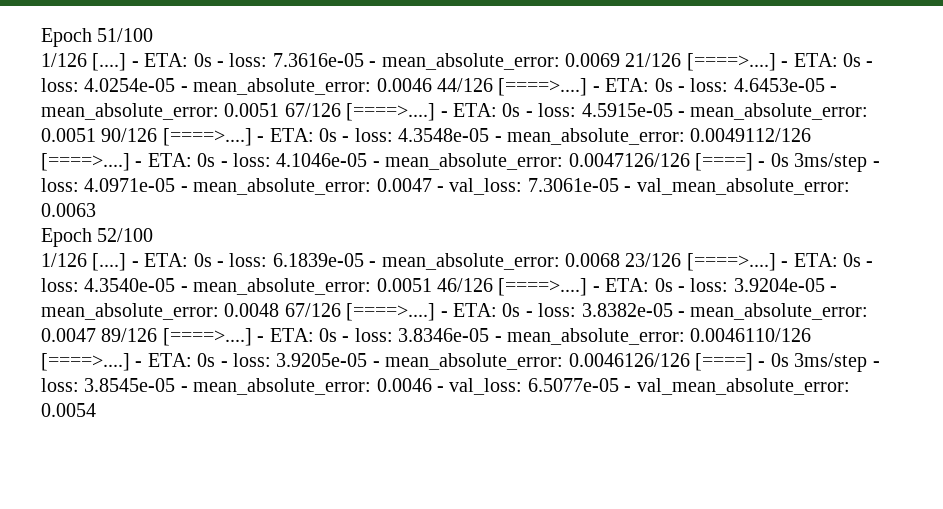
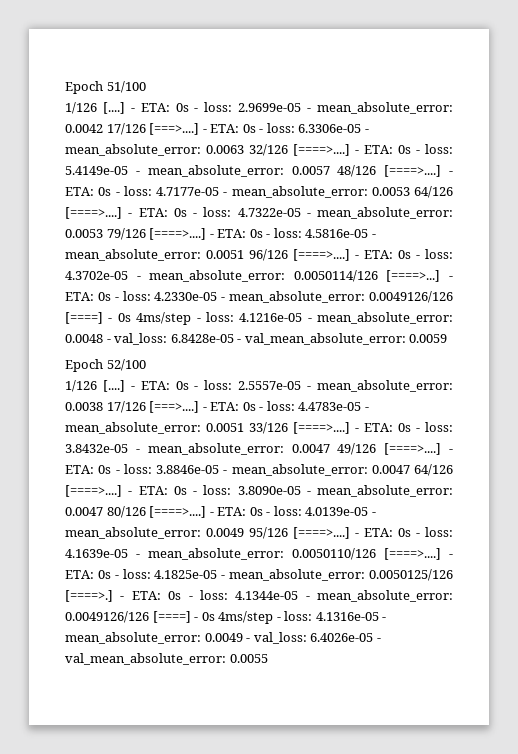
- - ETA: 0s - loss: 7.3616e-05 - mean_absolute_error: 0.0069 21/126 [====>....] - ETA: 0s - loss: 4.0254e-05 - mean_absolute_error: 0.0046 44/126 [====>....] - ETA: 0s - loss: 4.6453e-05 - mean_absolute_error: 0.0051 67/126 [====>....] - ETA: 0s - loss: 4.5915e-05 - mean_absolute_error: 0.0051 90/126 [====>....] - ETA: 0s - loss: 4.3548e-05 - mean_absolute_error: 0.0049112/126 [====>....] - ETA: 0s - loss: 4.1046e-05 - mean_absolute_error: 0.0047126/126 [====] - 0s 3ms/step - loss: 4.0971e-05 - mean_absolute_error: 0.0047 - val_loss: 7.3061e-05 - val_mean_absolute_error: 0.0063
+ - ETA: 0s - loss: 2.9699e-05 - mean_absolute_error: 0.0042 17/126 [===>....] - ETA: 0s - loss: 6.3306e-05 - mean_absolute_error: 0.0063 32/126 [====>....] - ETA: 0s - loss: 5.4149e-05 - mean_absolute_error: 0.0057 48/126 [====>....] - ETA: 0s - loss: 4.7177e-05 - mean_absolute_error: 0.0053 64/126 [====>....] - ETA: 0s - loss: 4.7322e-05 - mean_absolute_error: 0.0053 79/126 [====>....] - ETA: 0s - loss: 4.5816e-05 - mean_absolute_error: 0.0051 96/126 [====>....] - ETA: 0s - loss: 4.3702e-05 - mean_absolute_error: 0.0050114/126 [====>...] - ETA: 0s - loss: 4.2330e-05 - mean_absolute_error: 0.0049126/126 [====] - 0s 4ms/step - loss: 4.1216e-05 - mean_absolute_error: 0.0048 - val_loss: 6.8428e-05 - val_mean_absolute_error: 0.0059
- - ETA: 0s - loss: 6.1839e-05 - mean_absolute_error: 0.0068 23/126 [====>....] - ETA: 0s - loss: 4.3540e-05 - mean_absolute_error: 0.0051 46/126 [====>....] - ETA: 0s - loss: 3.9204e-05 - mean_absolute_error: 0.0048 67/126 [====>....] - ETA: 0s - loss: 3.8382e-05 - mean_absolute_error: 0.0047 89/126 [====>....] - ETA: 0s - loss: 3.8346e-05 - mean_absolute_error: 0.0046110/126 [====>....] - ETA: 0s - loss: 3.9205e-05 - mean_absolute_error: 0.0046126/126 [====] - 0s 3ms/step - loss: 3.8545e-05 - mean_absolute_error: 0.0046 - val_loss: 6.5077e-05 - val_mean_absolute_error: 0.0054
+ - ETA: 0s - loss: 2.5557e-05 - mean_absolute_error: 0.0038 17/126 [===>....] - ETA: 0s - loss: 4.4783e-05 - mean_absolute_error: 0.0051 33/126 [====>....] - ETA: 0s - loss: 3.8432e-05 - mean_absolute_error: 0.0047 49/126 [====>....] - ETA: 0s - loss: 3.8846e-05 - mean_absolute_error: 0.0047 64/126 [====>....] - ETA: 0s - loss: 3.8090e-05 - mean_absolute_error: 0.0047 80/126 [====>....] - ETA: 0s - loss: 4.0139e-05 - mean_absolute_error: 0.0049 95/126 [====>....] - ETA: 0s - loss: 4.1639e-05 - mean_absolute_error: 0.0050110/126 [====>....] - ETA: 0s - loss: 4.1825e-05 - mean_absolute_error: 0.0050125/126 [====>.] - ETA: 0s - loss: 4.1344e-05 - mean_absolute_error: 0.0049126/126 [====] - 0s 4ms/step - loss: 4.1316e-05 - mean_absolute_error: 0.0049 - val_loss: 6.4026e-05 - val_mean_absolute_error: 0.0055

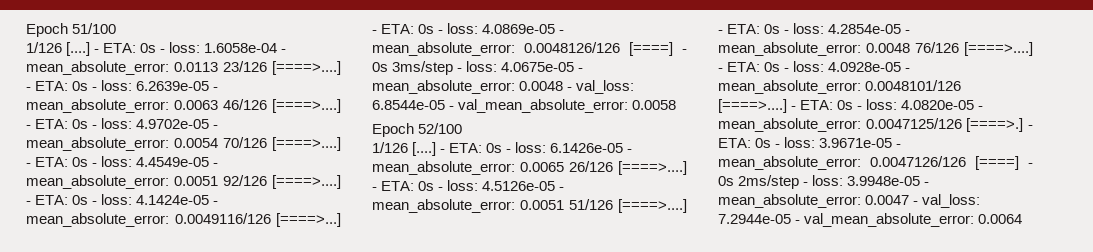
- - ETA: 0s - loss: 2.9699e-05 - mean_absolute_error: 0.0042 17/126 [===>....] - ETA: 0s - loss: 6.3306e-05 - mean_absolute_error: 0.0063 32/126 [====>....] - ETA: 0s - loss: 5.4149e-05 - mean_absolute_error: 0.0057 48/126 [====>....] - ETA: 0s - loss: 4.7177e-05 - mean_absolute_error: 0.0053 64/126 [====>....] - ETA: 0s - loss: 4.7322e-05 - mean_absolute_error: 0.0053 79/126 [====>....] - ETA: 0s - loss: 4.5816e-05 - mean_absolute_error: 0.0051 96/126 [====>....] - ETA: 0s - loss: 4.3702e-05 - mean_absolute_error: 0.0050114/126 [====>...]
+ - ETA: 0s - loss: 1.6058e-04 - mean_absolute_error: 0.0113 23/126 [====>....] - ETA: 0s - loss: 6.2639e-05 - mean_absolute_error: 0.0063 46/126 [====>....] - ETA: 0s - loss: 4.9702e-05 - mean_absolute_error: 0.0054 70/126 [====>....] - ETA: 0s - loss: 4.4549e-05 - mean_absolute_error: 0.0051 92/126 [====>....] - ETA: 0s - loss: 4.1424e-05 - mean_absolute_error: 0.0049116/126 [====>...]
- - ETA: 0s - loss: 4.2330e-05 - mean_absolute_error: 0.0049126/126 [====] - 0s 4ms/step - loss: 4.1216e-05 - mean_absolute_error: 0.0048 - val_loss: 6.8428e-05 - val_mean_absolute_error: 0.0059
+ - ETA: 0s - loss: 4.0869e-05 - mean_absolute_error: 0.0048126/126 [====] - 0s 3ms/step - loss: 4.0675e-05 - mean_absolute_error: 0.0048 - val_loss: 6.8544e-05 - val_mean_absolute_error: 0.0058
- - ETA: 0s - loss: 2.5557e-05 - mean_absolute_error: 0.0038 17/126 [===>....] - ETA: 0s - loss: 4.4783e-05 - mean_absolute_error: 0.0051 33/126 [====>....] - ETA: 0s - loss: 3.8432e-05 - mean_absolute_error: 0.0047 49/126 [====>....] - ETA: 0s - loss: 3.8846e-05 - mean_absolute_error: 0.0047 64/126 [====>....] - ETA: 0s - loss: 3.8090e-05 - mean_absolute_error: 0.0047 80/126 [====>....] - ETA: 0s - loss: 4.0139e-05 - mean_absolute_error: 0.0049 95/126 [====>....] - ETA: 0s - loss: 4.1639e-05 - mean_absolute_error: 0.0050110/126 [====>....] - ETA: 0s - loss: 4.1825e-05 - mean_absolute_error: 0.0050125/126 [====>.]
+ - ETA: 0s - loss: 6.1426e-05 - mean_absolute_error: 0.0065 26/126 [====>....] - ETA: 0s - loss: 4.5126e-05 - mean_absolute_error: 0.0051 51/126 [====>....] - ETA: 0s - loss: 4.2854e-05 - mean_absolute_error: 0.0048 76/126 [====>....] - ETA: 0s - loss: 4.0928e-05 - mean_absolute_error: 0.0048101/126 [====>....] - ETA: 0s - loss: 4.0820e-05 - mean_absolute_error: 0.0047125/126 [====>.]
- - ETA: 0s - loss: 4.1344e-05 - mean_absolute_error: 0.0049126/126 [====] - 0s 4ms/step - loss: 4.1316e-05 - mean_absolute_error: 0.0049 - val_loss: 6.4026e-05 - val_mean_absolute_error: 0.0055
+ - ETA: 0s - loss: 3.9671e-05 - mean_absolute_error: 0.0047126/126 [====] - 0s 2ms/step - loss: 3.9948e-05 - mean_absolute_error: 0.0047 - val_loss: 7.2944e-05 - val_mean_absolute_error: 0.0064

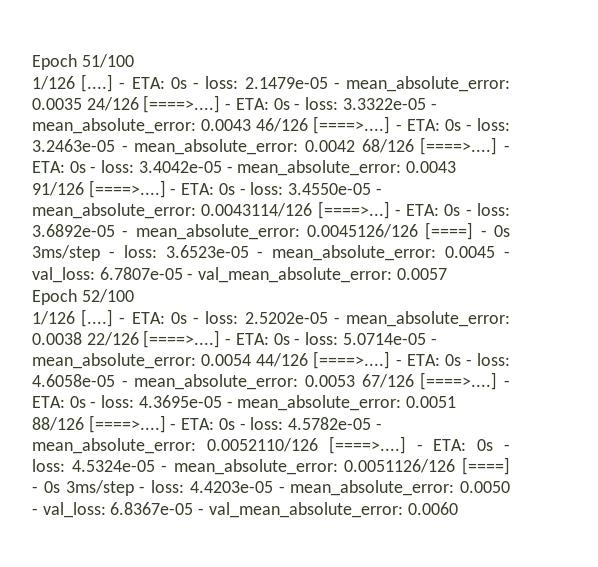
- - ETA: 0s - loss: 1.6058e-04 - mean_absolute_error: 0.0113 23/126 [====>....] - ETA: 0s - loss: 6.2639e-05 - mean_absolute_error: 0.0063 46/126 [====>....]
+ - ETA: 0s - loss: 2.1479e-05 - mean_absolute_error: 0.0035 24/126 [====>....] - ETA: 0s - loss: 3.3322e-05 - mean_absolute_error: 0.0043 46/126 [====>....]
- - ETA: 0s - loss: 4.9702e-05 - mean_absolute_error: 0.0054 70/126 [====>....] - ETA: 0s - loss: 4.4549e-05 - mean_absolute_error: 0.0051 92/126 [====>....] - ETA: 0s - loss: 4.1424e-05 - mean_absolute_error: 0.0049116/126 [====>...]
+ - ETA: 0s - loss: 3.2463e-05 - mean_absolute_error: 0.0042 68/126 [====>....] - ETA: 0s - loss: 3.4042e-05 - mean_absolute_error: 0.0043 91/126 [====>....] - ETA: 0s - loss: 3.4550e-05 - mean_absolute_error: 0.0043114/126 [====>...]
- - ETA: 0s - loss: 4.0869e-05 - mean_absolute_error: 0.0048126/126 [====] - 0s 3ms/step - loss: 4.0675e-05 - mean_absolute_error: 0.0048 - val_loss: 6.8544e-05 - val_mean_absolute_error: 0.0058
+ - ETA: 0s - loss: 3.6892e-05 - mean_absolute_error: 0.0045126/126 [====] - 0s 3ms/step - loss: 3.6523e-05 - mean_absolute_error: 0.0045 - val_loss: 6.7807e-05 - val_mean_absolute_error: 0.0057
- - ETA: 0s - loss: 6.1426e-05 - mean_absolute_error: 0.0065 26/126 [====>....] - ETA: 0s - loss: 4.5126e-05 - mean_absolute_error: 0.0051 51/126 [====>....] - ETA: 0s - loss: 4.2854e-05 - mean_absolute_error: 0.0048 76/126 [====>....] - ETA: 0s - loss: 4.0928e-05 - mean_absolute_error: 0.0048101/126 [====>....] - ETA: 0s - loss: 4.0820e-05 - mean_absolute_error: 0.0047125/126 [====>.] - ETA: 0s - loss: 3.9671e-05 - mean_absolute_error: 0.0047126/126 [====] - 0s 2ms/step - loss: 3.9948e-05 - mean_absolute_error: 0.0047 - val_loss: 7.2944e-05 - val_mean_absolute_error: 0.0064
+ - ETA: 0s - loss: 2.5202e-05 - mean_absolute_error: 0.0038 22/126 [====>....] - ETA: 0s - loss: 5.0714e-05 - mean_absolute_error: 0.0054 44/126 [====>....] - ETA: 0s - loss: 4.6058e-05 - mean_absolute_error: 0.0053 67/126 [====>....] - ETA: 0s - loss: 4.3695e-05 - mean_absolute_error: 0.0051 88/126 [====>....] - ETA: 0s - loss: 4.5782e-05 - mean_absolute_error: 0.0052110/126 [====>....] - ETA: 0s - loss: 4.5324e-05 - mean_absolute_error: 0.0051126/126 [====] - 0s 3ms/step - loss: 4.4203e-05 - mean_absolute_error: 0.0050 - val_loss: 6.8367e-05 - val_mean_absolute_error: 0.0060

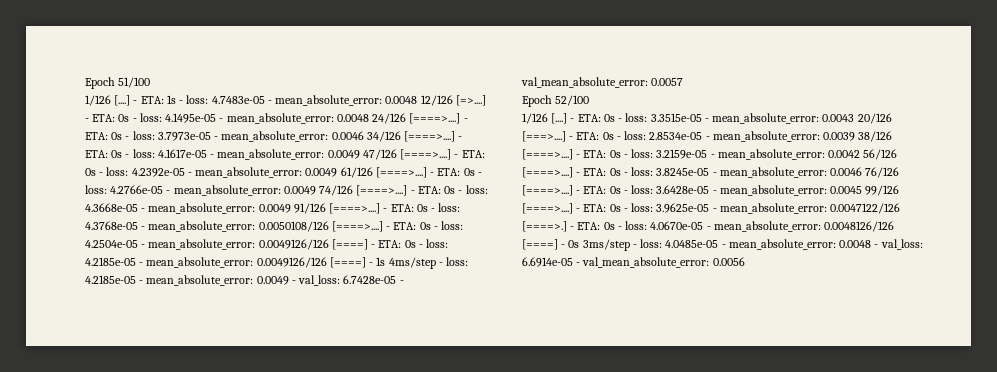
- - ETA: 0s - loss: 2.1479e-05 - mean_absolute_error: 0.0035 24/126 [====>....]
+ - ETA: 1s - loss: 4.7483e-05 - mean_absolute_error: 0.0048 12/126 [=>....] - ETA: 0s - loss: 4.1495e-05 - mean_absolute_error: 0.0048 24/126 [====>....]
- - ETA: 0s - loss: 3.3322e-05 - mean_absolute_error: 0.0043 46/126 [====>....] - ETA: 0s - loss: 3.2463e-05 - mean_absolute_error: 0.0042 68/126 [====>....] - ETA: 0s - loss: 3.4042e-05 - mean_absolute_error: 0.0043 91/126 [====>....]
+ - ETA: 0s - loss: 3.7973e-05 - mean_absolute_error: 0.0046 34/126 [====>....] - ETA: 0s - loss: 4.1617e-05 - mean_absolute_error: 0.0049 47/126 [====>....] - ETA: 0s - loss: 4.2392e-05 - mean_absolute_error: 0.0049 61/126 [====>....] - ETA: 0s - loss: 4.2766e-05 - mean_absolute_error: 0.0049 74/126 [====>....] - ETA: 0s - loss: 4.3668e-05 - mean_absolute_error: 0.0049 91/126 [====>....]
- - ETA: 0s - loss: 3.4550e-05 - mean_absolute_error: 0.0043114/126 [====>...] - ETA: 0s - loss: 3.6892e-05 - mean_absolute_error: 0.0045126/126 [====] - 0s 3ms/step - loss: 3.6523e-05 - mean_absolute_error: 0.0045 - val_loss: 6.7807e-05 - val_mean_absolute_error: 0.0057
+ - ETA: 0s - loss: 4.3768e-05 - mean_absolute_error: 0.0050108/126 [====>....] - ETA: 0s - loss: 4.2504e-05 - mean_absolute_error: 0.0049126/126 [====] - ETA: 0s - loss: 4.2185e-05 - mean_absolute_error: 0.0049126/126 [====] - 1s 4ms/step - loss: 4.2185e-05 - mean_absolute_error: 0.0049 - val_loss: 6.7428e-05 - val_mean_absolute_error: 0.0057
- - ETA: 0s - loss: 2.5202e-05 - mean_absolute_error: 0.0038 22/126 [====>....] - ETA: 0s - loss: 5.0714e-05 - mean_absolute_error: 0.0054 44/126 [====>....] - ETA: 0s - loss: 4.6058e-05 - mean_absolute_error: 0.0053 67/126 [====>....] - ETA: 0s - loss: 4.3695e-05 - mean_absolute_error: 0.0051 88/126 [====>....] - ETA: 0s - loss: 4.5782e-05 - mean_absolute_error: 0.0052110/126 [====>....] - ETA: 0s - loss: 4.5324e-05 - mean_absolute_error: 0.0051126/126 [====] - 0s 3ms/step - loss: 4.4203e-05 - mean_absolute_error: 0.0050 - val_loss: 6.8367e-05 - val_mean_absolute_error: 0.0060
+ - ETA: 0s - loss: 3.3515e-05 - mean_absolute_error: 0.0043 20/126 [===>....] - ETA: 0s - loss: 2.8534e-05 - mean_absolute_error: 0.0039 38/126 [====>....] - ETA: 0s - loss: 3.2159e-05 - mean_absolute_error: 0.0042 56/126 [====>....] - ETA: 0s - loss: 3.8245e-05 - mean_absolute_error: 0.0046 76/126 [====>....] - ETA: 0s - loss: 3.6428e-05 - mean_absolute_error: 0.0045 99/126 [====>....] - ETA: 0s - loss: 3.9625e-05 - mean_absolute_error: 0.0047122/126 [====>.] - ETA: 0s - loss: 4.0670e-05 - mean_absolute_error: 0.0048126/126 [====] - 0s 3ms/step - loss: 4.0485e-05 - mean_absolute_error: 0.0048 - val_loss: 6.6914e-05 - val_mean_absolute_error: 0.0056

